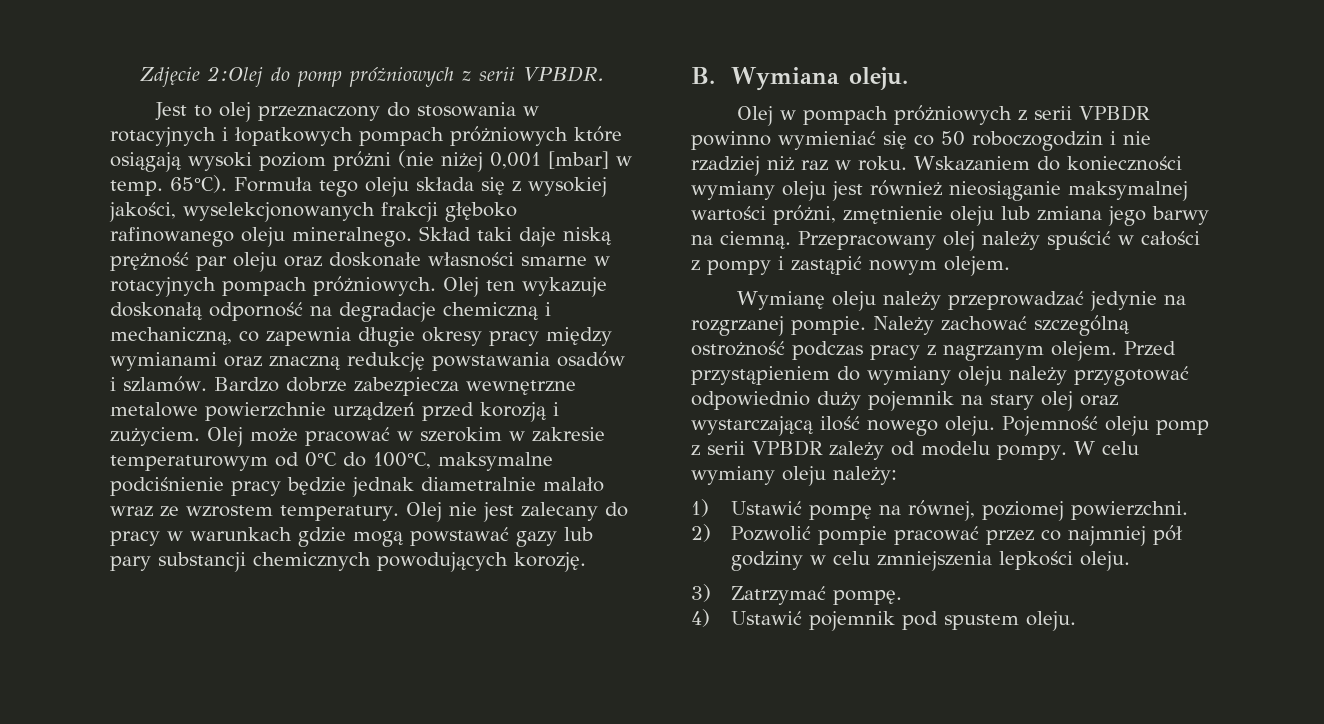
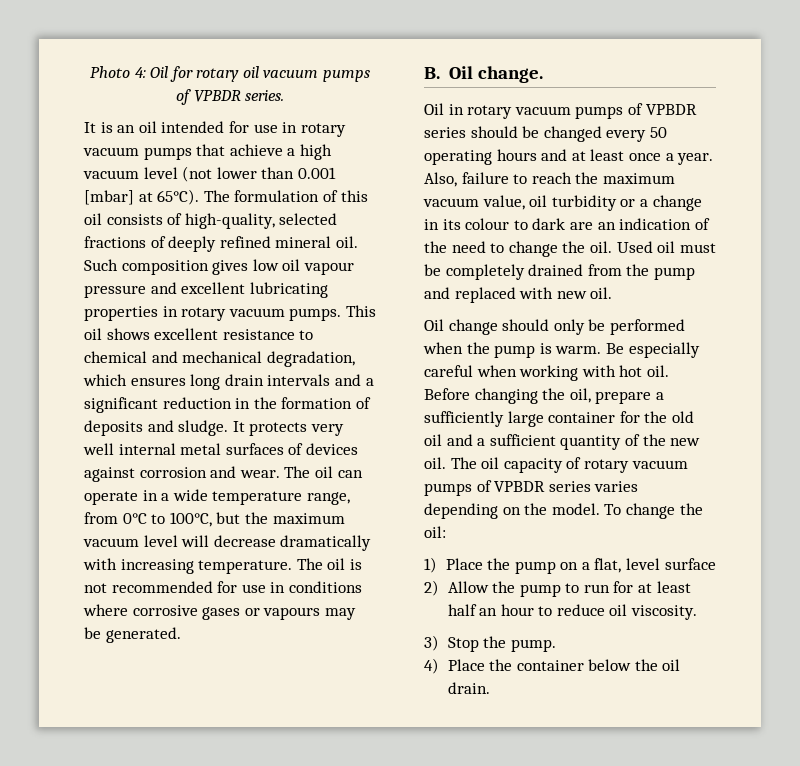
- Zdjęcie 2:Olej do pomp próżniowych z serii VPBDR.
- Jest to olej przeznaczony do stosowania w rotacyjnych i łopatkowych pompach próżniowych które osiągają wysoki poziom próżni (nie niżej 0,001 [mbar] w temp. 65°C). Formuła tego oleju składa się z wysokiej jakości, wyselekcjonowanych frakcji głęboko rafinowanego oleju mineralnego. Skład taki daje niską prężność par oleju oraz doskonałe własności smarne w rotacyjnych pompach próżniowych. Olej ten wykazuje doskonałą odporność na degradacje chemiczną i mechaniczną, co zapewnia długie okresy pracy między wymianami oraz znaczną redukcję powstawania osadów i szlamów. Bardzo dobrze zabezpiecza wewnętrzne metalowe powierzchnie urządzeń przed korozją i zużyciem. Olej może pracować w szerokim w zakresie temperaturowym od 0°C do 100°C, maksymalne podciśnienie pracy będzie jednak diametralnie malało wraz ze wzrostem temperatury. Olej nie jest zalecany do pracy w warunkach gdzie mogą powstawać gazy lub pary substancji chemicznych powodujących korozję.
- B. Wymiana oleju.
- Olej w pompach próżniowych z serii VPBDR powinno wymieniać się co 50 roboczogodzin i nie rzadziej niż raz w roku. Wskazaniem do konieczności wymiany oleju jest również nieosiąganie maksymalnej wartości próżni, zmętnienie oleju lub zmiana jego barwy na ciemną. Przepracowany olej należy spuścić w całości z pompy i zastąpić nowym olejem.
- Wymianę oleju należy przeprowadzać jedynie na rozgrzanej pompie. Należy zachować szczególną ostrożność podczas pracy z nagrzanym olejem. Przed przystąpieniem do wymiany oleju należy przygotować odpowiednio duży pojemnik na stary olej oraz wystarczającą ilość nowego oleju. Pojemność oleju pomp z serii VPBDR zależy od modelu pompy. W celu wymiany oleju należy:
- 1) Ustawić pompę na równej, poziomej powierzchni.
- 2) Pozwolić pompie pracować przez co najmniej pół godziny w celu zmniejszenia lepkości oleju.
- 3) Zatrzymać pompę.
- 4) Ustawić pojemnik pod spustem oleju.
+ Photo 4: Oil for rotary oil vacuum pumps of VPBDR series.
+ It is an oil intended for use in rotary vacuum pumps that achieve a high vacuum level (not lower than 0.001 [mbar] at 65°C). The formulation of this oil consists of high-quality, selected fractions of deeply refined mineral oil. Such composition gives low oil vapour pressure and excellent lubricating properties in rotary vacuum pumps. This oil shows excellent resistance to chemical and mechanical degradation, which ensures long drain intervals and a significant reduction in the formation of deposits and sludge. It protects very well internal metal surfaces of devices against corrosion and wear. The oil can operate in a wide temperature range, from 0°C to 100°C, but the maximum vacuum level will decrease dramatically with increasing temperature. The oil is not recommended for use in conditions where corrosive gases or vapours may be generated.
+ B. Oil change.
+ Oil in rotary vacuum pumps of VPBDR series should be changed every 50 operating hours and at least once a year. Also, failure to reach the maximum vacuum value, oil turbidity or a change in its colour to dark are an indication of the need to change the oil. Used oil must be completely drained from the pump and replaced with new oil.
+ Oil change should only be performed when the pump is warm. Be especially careful when working with hot oil. Before changing the oil, prepare a sufficiently large container for the old oil and a sufficient quantity of the new oil. The oil capacity of rotary vacuum pumps of VPBDR series varies depending on the model. To change the oil:
+ 1) Place the pump on a flat, level surface
+ 2) Allow the pump to run for at least half an hour to reduce oil viscosity.
+ 3) Stop the pump.
+ 4) Place the container below the oil drain.

